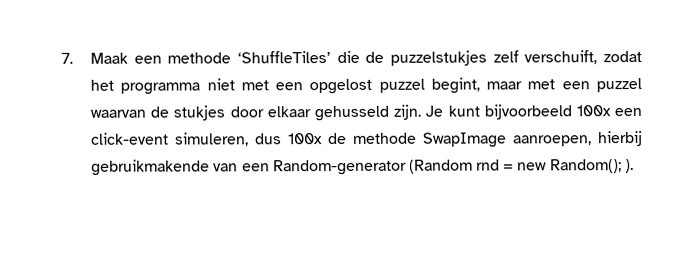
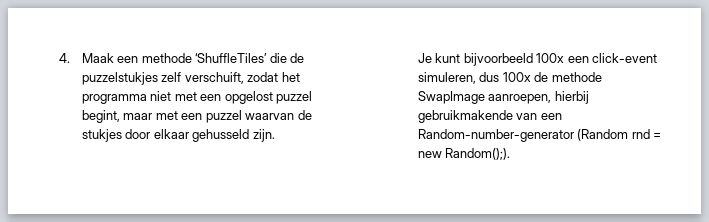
- 7. Maak een methode ‘ShuffleTiles’ die de puzzelstukjes zelf verschuift, zodat het programma niet met een opgelost puzzel begint, maar met een puzzel waarvan de stukjes door elkaar gehusseld zijn. Je kunt bijvoorbeeld 100x een click-event simuleren, dus 100x de methode SwapImage aanroepen, hierbij gebruikmakende van een Random-generator (Random rnd = new Random(); ).
+ 4. Maak een methode ‘ShuffleTiles’ die de puzzelstukjes zelf verschuift, zodat het programma niet met een opgelost puzzel begint, maar met een puzzel waarvan de stukjes door elkaar gehusseld zijn.
+ Je kunt bijvoorbeeld 100x een click-event simuleren, dus 100x de methode SwapImage aanroepen, hierbij gebruikmakende van een Random-number-generator (Random rnd = new Random();).

